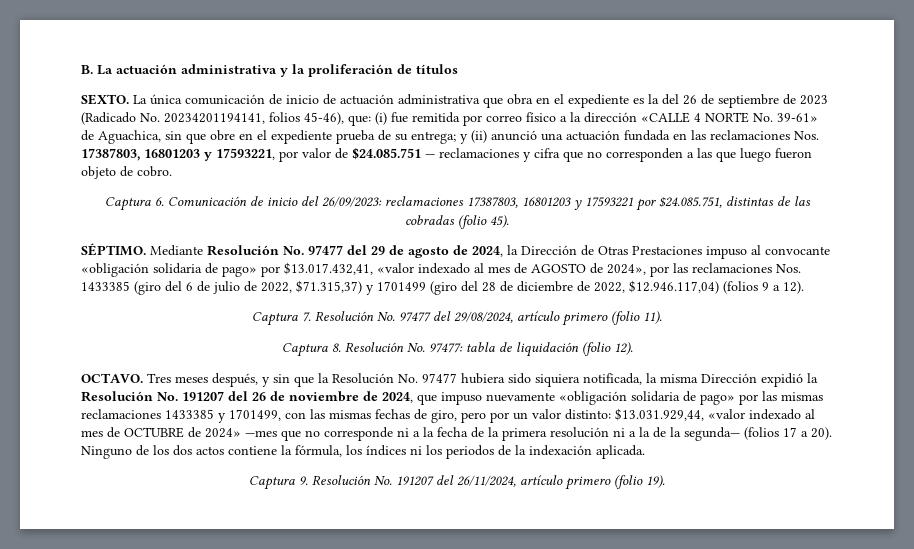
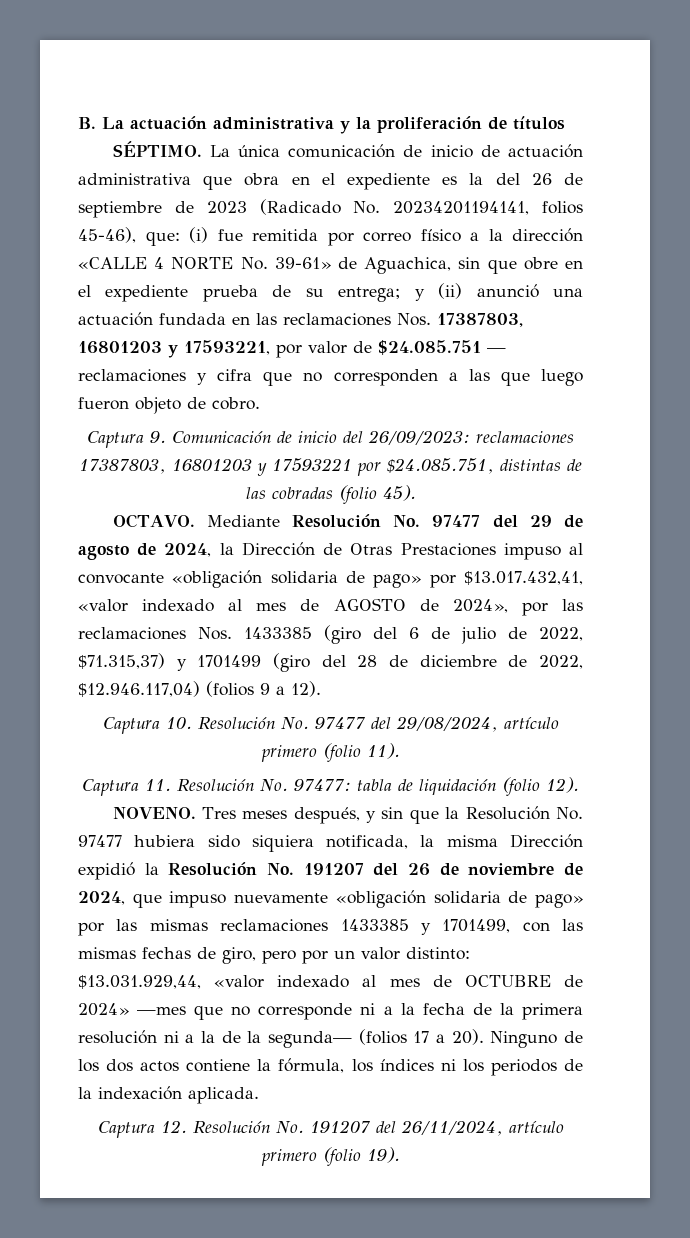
- SEXTO.
+ SÉPTIMO.
- Captura 6. Comunicación de inicio del 26/09/2023: reclamaciones 17387803, 16801203 y 17593221 por $24.085.751, distintas de las cobradas (folio 45).
+ Captura 9. Comunicación de inicio del 26/09/2023: reclamaciones 17387803, 16801203 y 17593221 por $24.085.751, distintas de las cobradas (folio 45).
- SÉPTIMO.
+ OCTAVO.
- Captura 7. Resolución No. 97477 del 29/08/2024, artículo primero (folio 11).
+ Captura 10. Resolución No. 97477 del 29/08/2024, artículo primero (folio 11).
- Captura 8. Resolución No. 97477: tabla de liquidación (folio 12).
+ Captura 11. Resolución No. 97477: tabla de liquidación (folio 12).
- OCTAVO.
+ NOVENO.
- Captura 9. Resolución No. 191207 del 26/11/2024, artículo primero (folio 19).
+ Captura 12. Resolución No. 191207 del 26/11/2024, artículo primero (folio 19).

